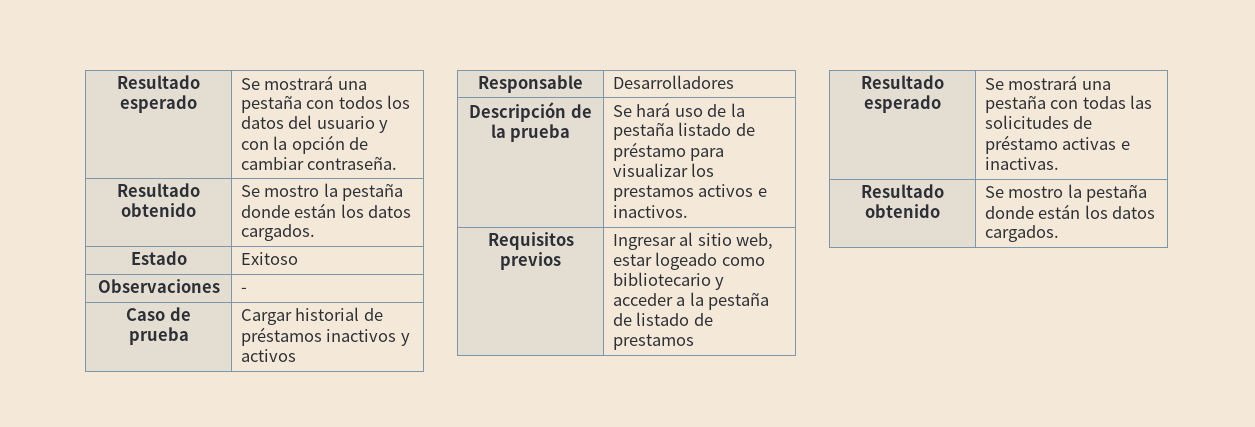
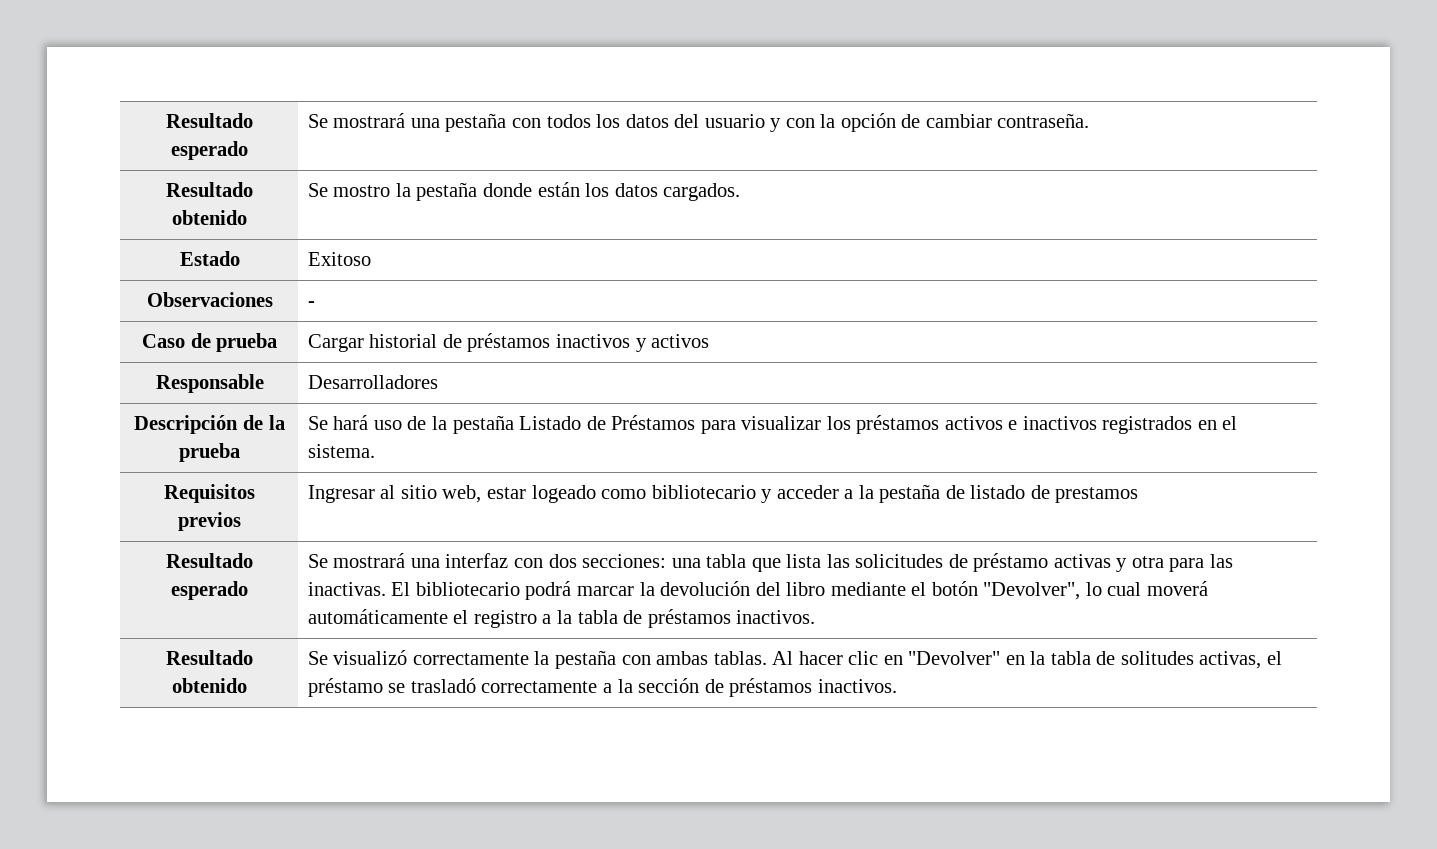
- Descripción de la prueba | Se hará uso de la pestaña listado de préstamo para visualizar los prestamos activos e inactivos.
+ Descripción de la prueba | Se hará uso de la pestaña Listado de Préstamos para visualizar los préstamos activos e inactivos registrados en el sistema.
- Se mostrará una pestaña con todas las solicitudes de préstamo activas e inactivas.
- Resultado obtenido | Se mostro la pestaña donde están los datos cargados.
+ Se mostrará una interfaz con dos secciones: una tabla que lista las solicitudes de préstamo activas y otra para las inactivas. El bibliotecario podrá marcar la devolución del libro mediante el botón "Devolver", lo cual moverá automáticamente el registro a la tabla de préstamos inactivos.
+ Resultado obtenido | Se visualizó correctamente la pestaña con ambas tablas. Al hacer clic en "Devolver" en la tabla de solitudes activas, el préstamo se trasladó correctamente a la sección de préstamos inactivos.

